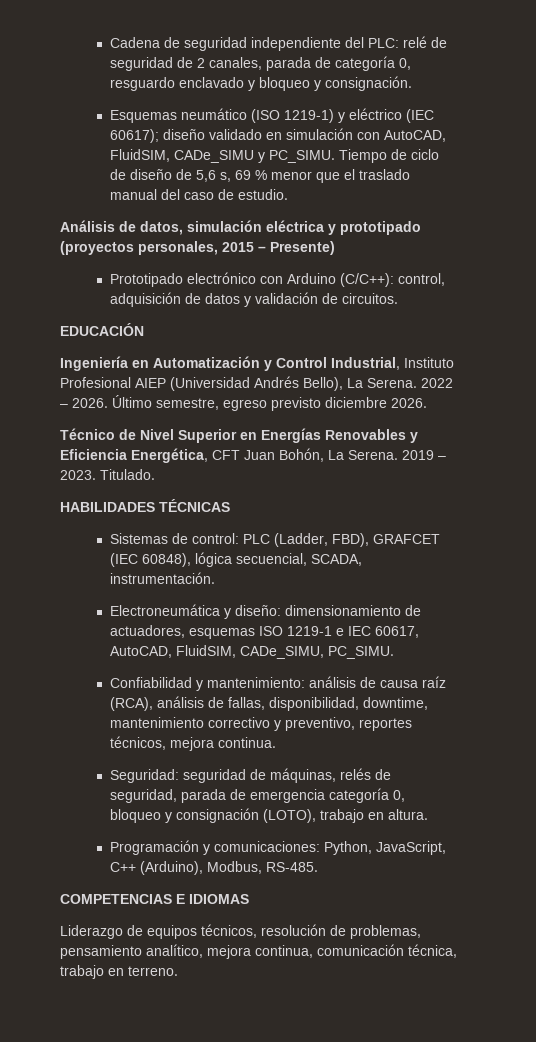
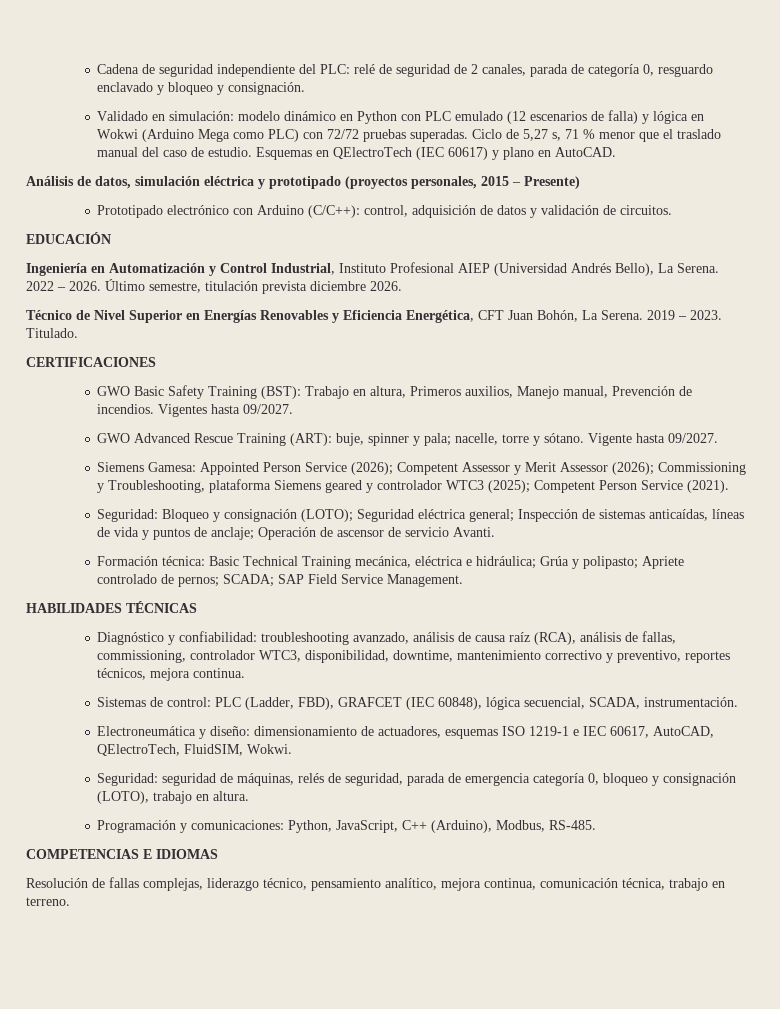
- Esquemas neumático (ISO 1219-1) y eléctrico (IEC 60617); diseño validado en simulación con AutoCAD, FluidSIM, CADe_SIMU y PC_SIMU. Tiempo de ciclo de diseño de 5,6 s, 69 % menor que el traslado manual del caso de estudio.
+ Validado en simulación: modelo dinámico en Python con PLC emulado (12 escenarios de falla) y lógica en Wokwi (Arduino Mega como PLC) con 72/72 pruebas superadas. Ciclo de 5,27 s, 71 % menor que el traslado manual del caso de estudio. Esquemas en QElectroTech (IEC 60617) y plano en AutoCAD.
- Último semestre, egreso previsto diciembre 2026.
+ Último semestre, titulación prevista diciembre 2026.
+ CERTIFICACIONES
+ GWO Basic Safety Training (BST): Trabajo en altura, Primeros auxilios, Manejo manual, Prevención de incendios. Vigentes hasta 09/2027.
+ GWO Advanced Rescue Training (ART): buje, spinner y pala; nacelle, torre y sótano. Vigente hasta 09/2027.
+ Siemens Gamesa: Appointed Person Service (2026); Competent Assessor y Merit Assessor (2026); Commissioning y Troubleshooting, plataforma Siemens geared y controlador WTC3 (2025); Competent Person Service (2021).
+ Seguridad: Bloqueo y consignación (LOTO); Seguridad eléctrica general; Inspección de sistemas anticaídas, líneas de vida y puntos de anclaje; Operación de ascensor de servicio Avanti.
+ Formación técnica: Basic Technical Training mecánica, eléctrica e hidráulica; Grúa y polipasto; Apriete controlado de pernos; SCADA; SAP Field Service Management.
  HABILIDADES TÉCNICAS
+ Diagnóstico y confiabilidad: troubleshooting avanzado, análisis de causa raíz (RCA), análisis de fallas, commissioning, controlador WTC3, disponibilidad, downtime, mantenimiento correctivo y preventivo, reportes técnicos, mejora continua.
- Electroneumática y diseño: dimensionamiento de actuadores, esquemas ISO 1219-1 e IEC 60617, AutoCAD, FluidSIM, CADe_SIMU, PC_SIMU.
- Confiabilidad y mantenimiento: análisis de causa raíz (RCA), análisis de fallas, disponibilidad, downtime, mantenimiento correctivo y preventivo, reportes técnicos, mejora continua.
+ Electroneumática y diseño: dimensionamiento de actuadores, esquemas ISO 1219-1 e IEC 60617, AutoCAD, QElectroTech, FluidSIM, Wokwi.
- Liderazgo de equipos técnicos, resolución de problemas, pensamiento analítico, mejora continua, comunicación técnica, trabajo en terreno.
+ Resolución de fallas complejas, liderazgo técnico, pensamiento analítico, mejora continua, comunicación técnica, trabajo en terreno.

